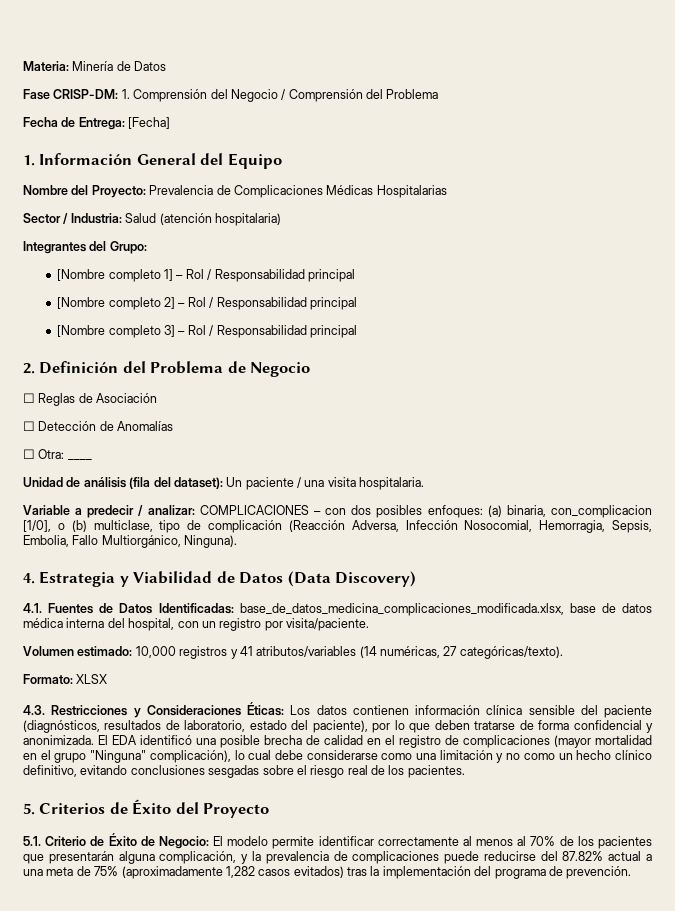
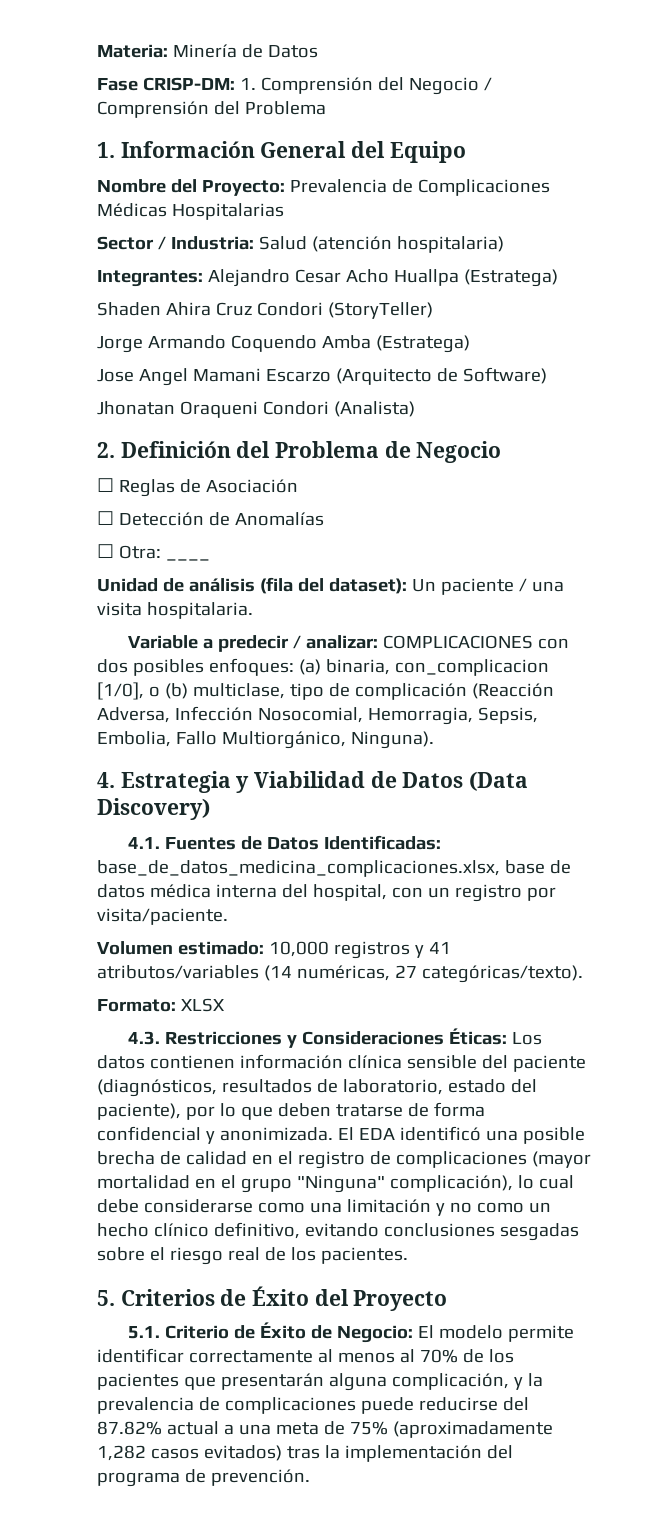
- Fecha de Entrega: [Fecha]
- Integrantes del Grupo:
- [Nombre completo 1] – Rol / Responsabilidad principal
- [Nombre completo 2] – Rol / Responsabilidad principal
- [Nombre completo 3] – Rol / Responsabilidad principal
+ Integrantes: Alejandro Cesar Acho Huallpa (Estratega)
+ Shaden Ahira Cruz Condori (StoryTeller)
+ Jorge Armando Coquendo Amba (Estratega)
+ Jose Angel Mamani Escarzo (Arquitecto de Software)
+ Jhonatan Oraqueni Condori (Analista)
- Variable a predecir / analizar: COMPLICACIONES – con dos posibles enfoques: (a) binaria, con_complicacion [1/0], o (b) multiclase, tipo de complicación (Reacción Adversa, Infección Nosocomial, Hemorragia, Sepsis, Embolia, Fallo Multiorgánico, Ninguna).
+ Variable a predecir / analizar: COMPLICACIONES con dos posibles enfoques: (a) binaria, con_complicacion [1/0], o (b) multiclase, tipo de complicación (Reacción Adversa, Infección Nosocomial, Hemorragia, Sepsis, Embolia, Fallo Multiorgánico, Ninguna).
- 4.1. Fuentes de Datos Identificadas: base_de_datos_medicina_complicaciones_modificada.xlsx, base de datos médica interna del hospital, con un registro por visita/paciente.
+ 4.1. Fuentes de Datos Identificadas: base_de_datos_medicina_complicaciones.xlsx, base de datos médica interna del hospital, con un registro por visita/paciente.

